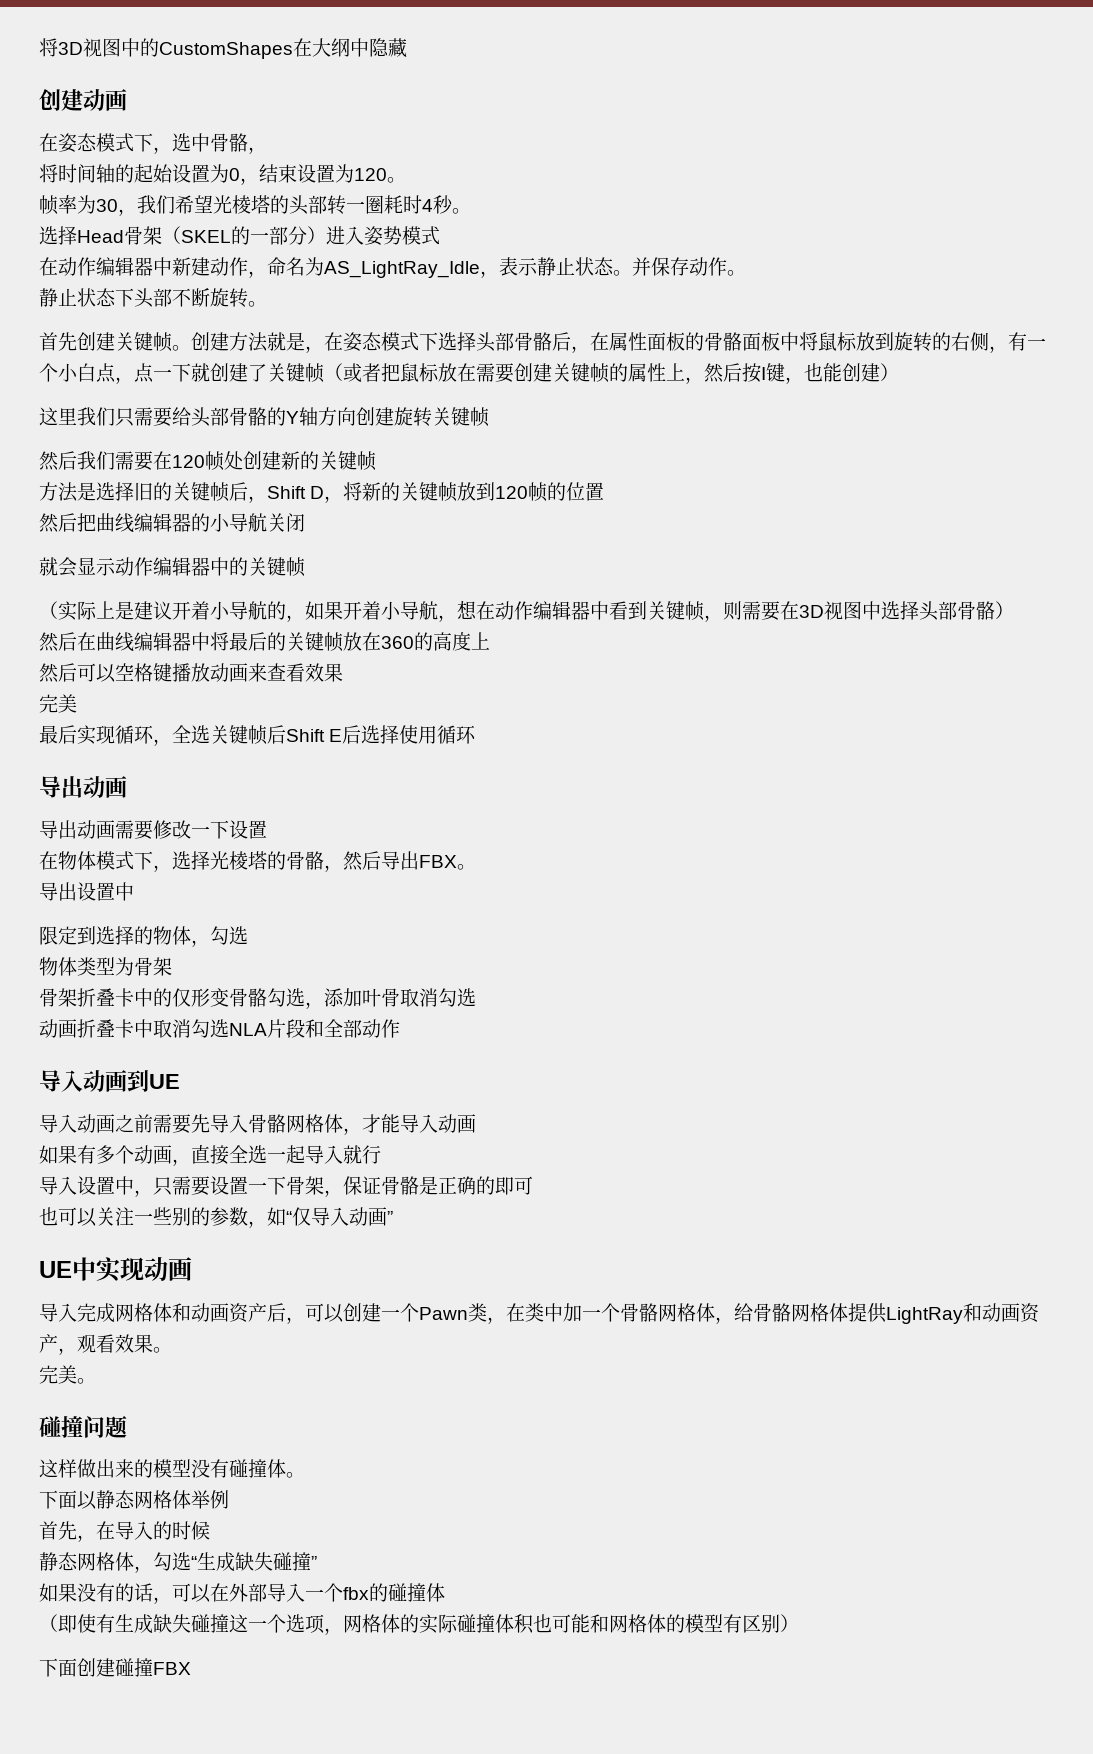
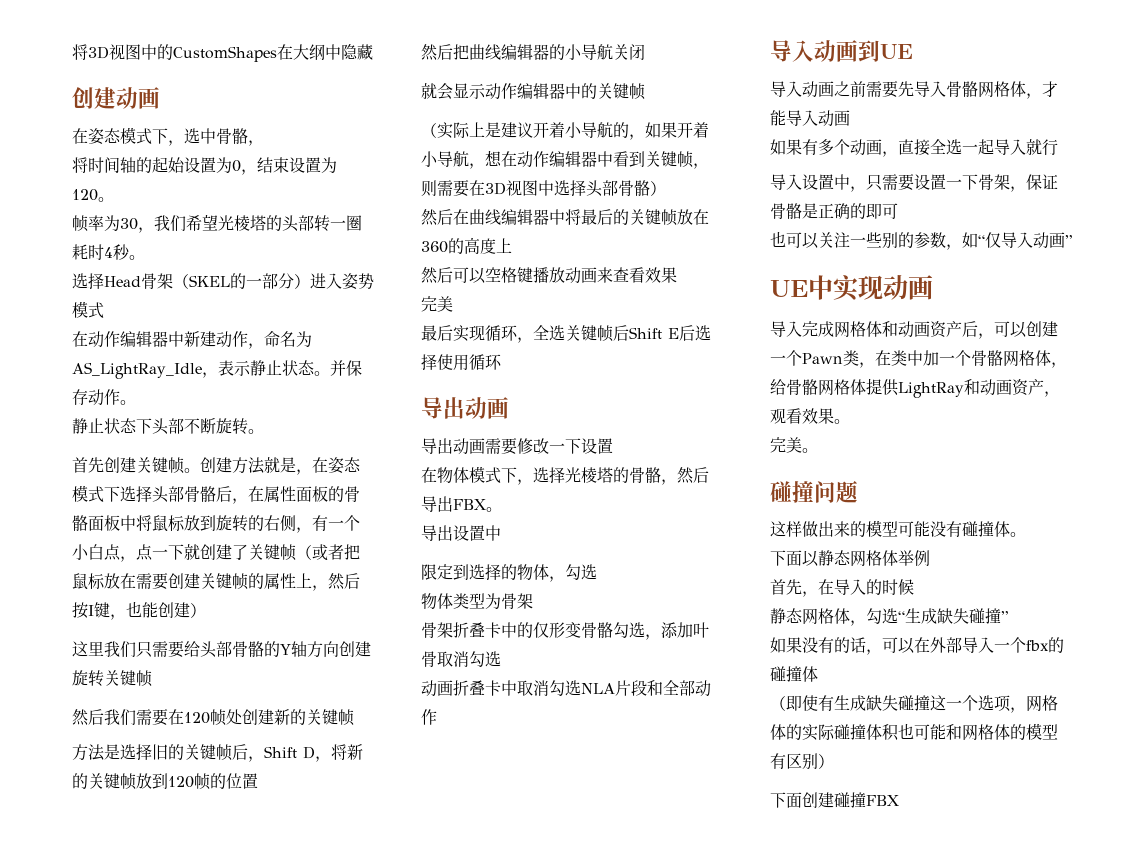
- 这样做出来的模型没有碰撞体。
+ 这样做出来的模型可能没有碰撞体。

